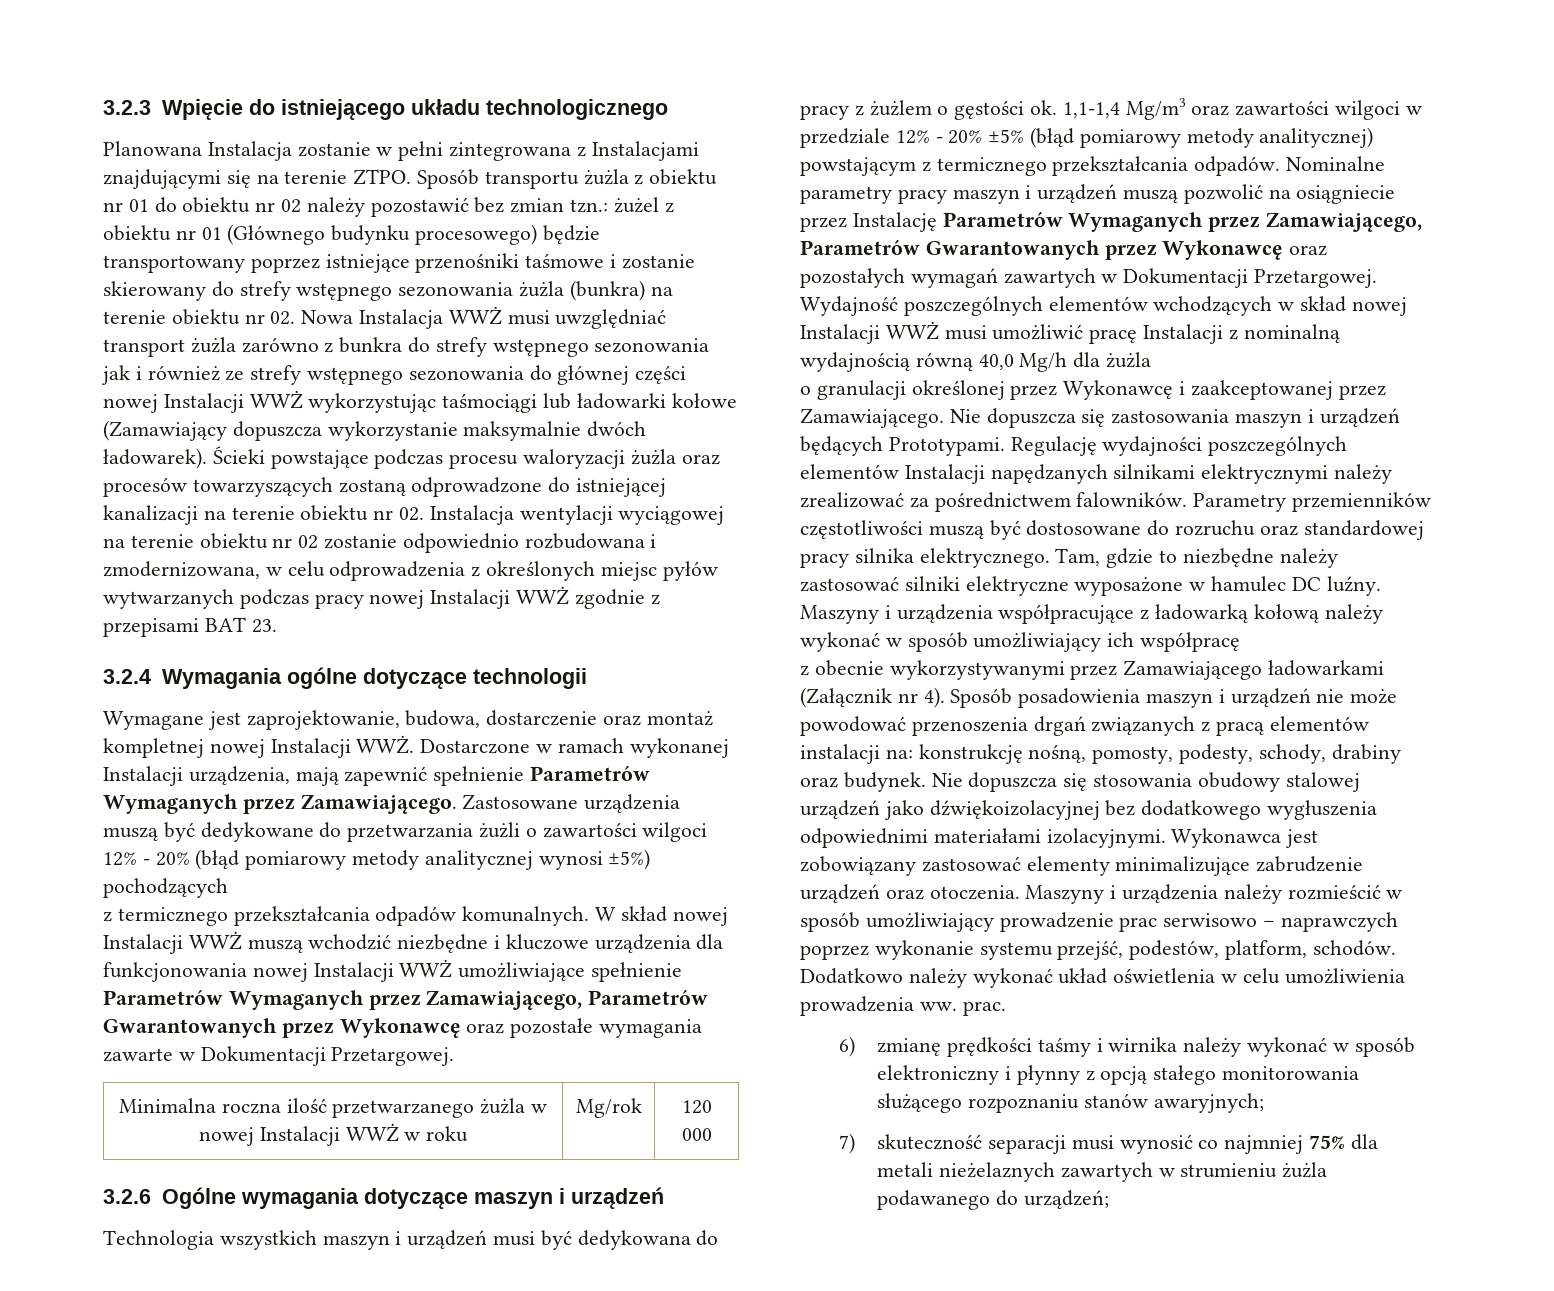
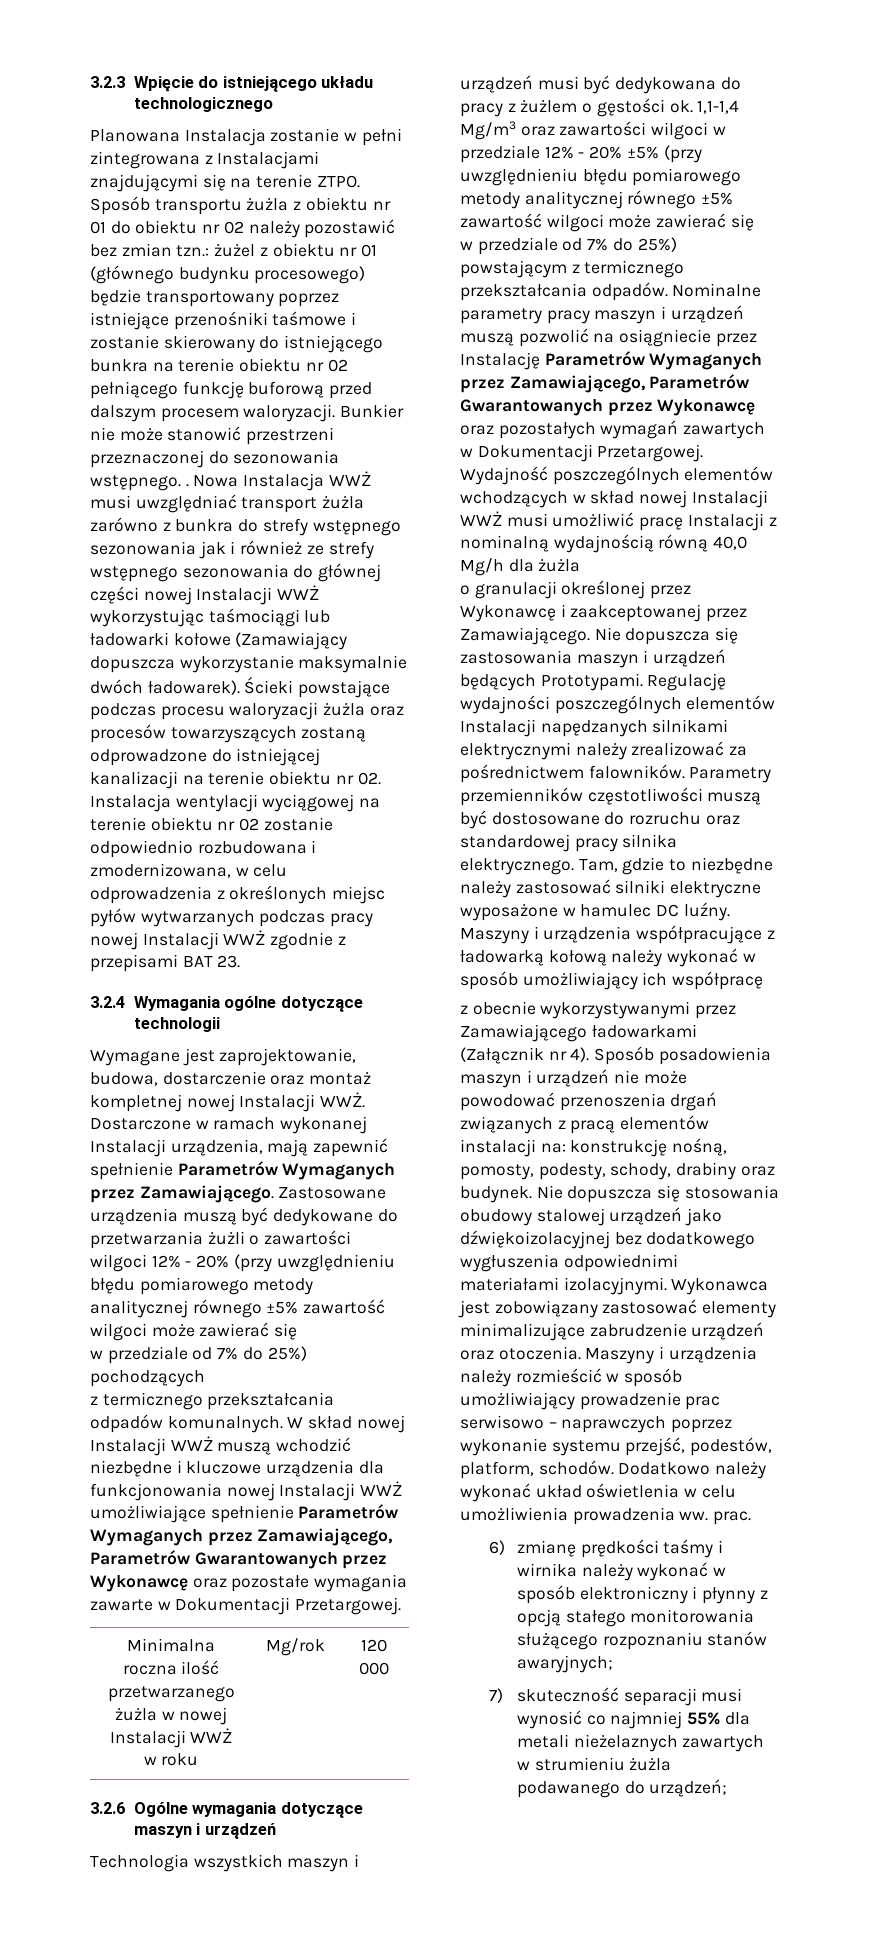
- żużel z obiektu nr 01 (Głównego budynku procesowego) będzie transportowany poprzez istniejące przenośniki taśmowe i zostanie skierowany do strefy wstępnego sezonowania żużla (bunkra) na terenie obiektu nr 02. Nowa Instalacja WWŻ musi uwzględniać transport żużla zarówno z bunkra do strefy wstępnego sezonowania jak i również ze strefy wstępnego sezonowania do głównej części nowej Instalacji WWŻ wykorzystując taśmociągi lub ładowarki kołowe (Zamawiający dopuszcza wykorzystanie maksymalnie dwóch ładowarek).
+ żużel z obiektu nr 01 (głównego budynku procesowego) będzie transportowany poprzez istniejące przenośniki taśmowe i zostanie skierowany do istniejącego bunkra na terenie obiektu nr 02 pełniącego funkcję buforową przed dalszym procesem waloryzacji. Bunkier nie może stanowić przestrzeni przeznaczonej do sezonowania wstępnego. . Nowa Instalacja WWŻ musi uwzględniać transport żużla zarówno z bunkra do strefy wstępnego sezonowania jak i również ze strefy wstępnego sezonowania do głównej części nowej Instalacji WWŻ wykorzystując taśmociągi lub ładowarki kołowe (Zamawiający dopuszcza wykorzystanie maksymalnie dwóch ładowarek).
- Zastosowane urządzenia muszą być dedykowane do przetwarzania żużli o zawartości wilgoci 12% - 20% (błąd pomiarowy metody analitycznej wynosi ±5%) pochodzących
+ Zastosowane urządzenia muszą być dedykowane do przetwarzania żużli o zawartości wilgoci 12% - 20% (przy uwzględnieniu błędu pomiarowego metody analitycznej równego ±5% zawartość wilgoci może zawierać się
+ w przedziale od 7% do 25%) pochodzących
- 1,1-1,4 Mg/m3 oraz zawartości wilgoci w przedziale 12% - 20% ±5% (błąd pomiarowy metody analitycznej) powstającym z termicznego przekształcania odpadów.
+ 1,1-1,4 Mg/m3 oraz zawartości wilgoci w przedziale 12% - 20% ±5% (przy uwzględnieniu błędu pomiarowego metody analitycznej równego ±5% zawartość wilgoci może zawierać się
+ w przedziale od 7% do 25%) powstającym z termicznego przekształcania odpadów.
- 7) skuteczność separacji musi wynosić co najmniej 75% dla metali nieżelaznych zawartych w strumieniu żużla podawanego do urządzeń;
+ 7) skuteczność separacji musi wynosić co najmniej 55% dla metali nieżelaznych zawartych w strumieniu żużla podawanego do urządzeń;

